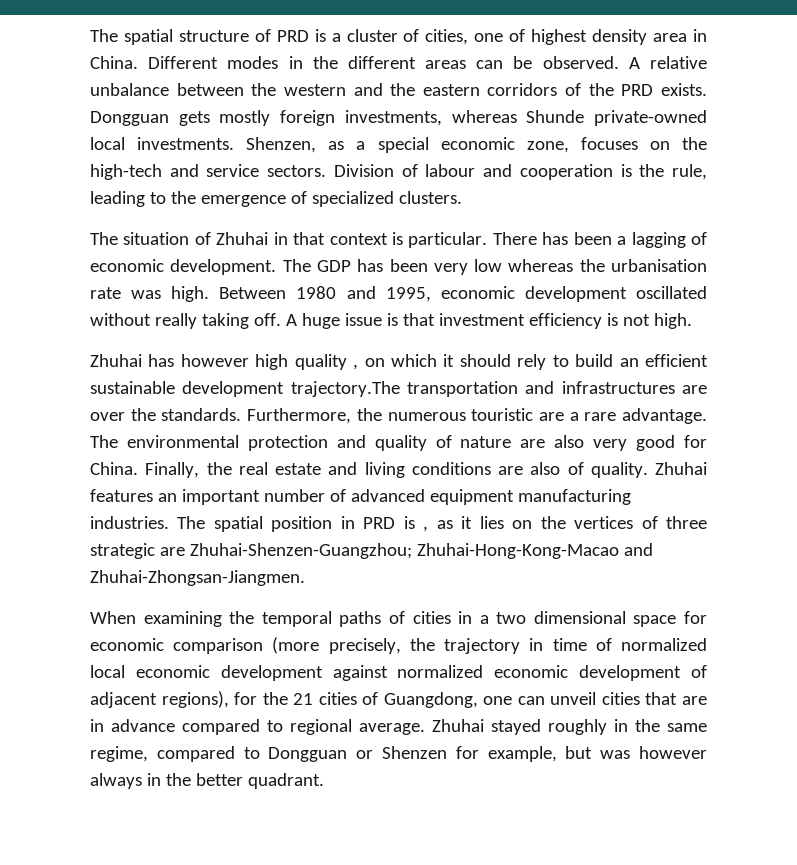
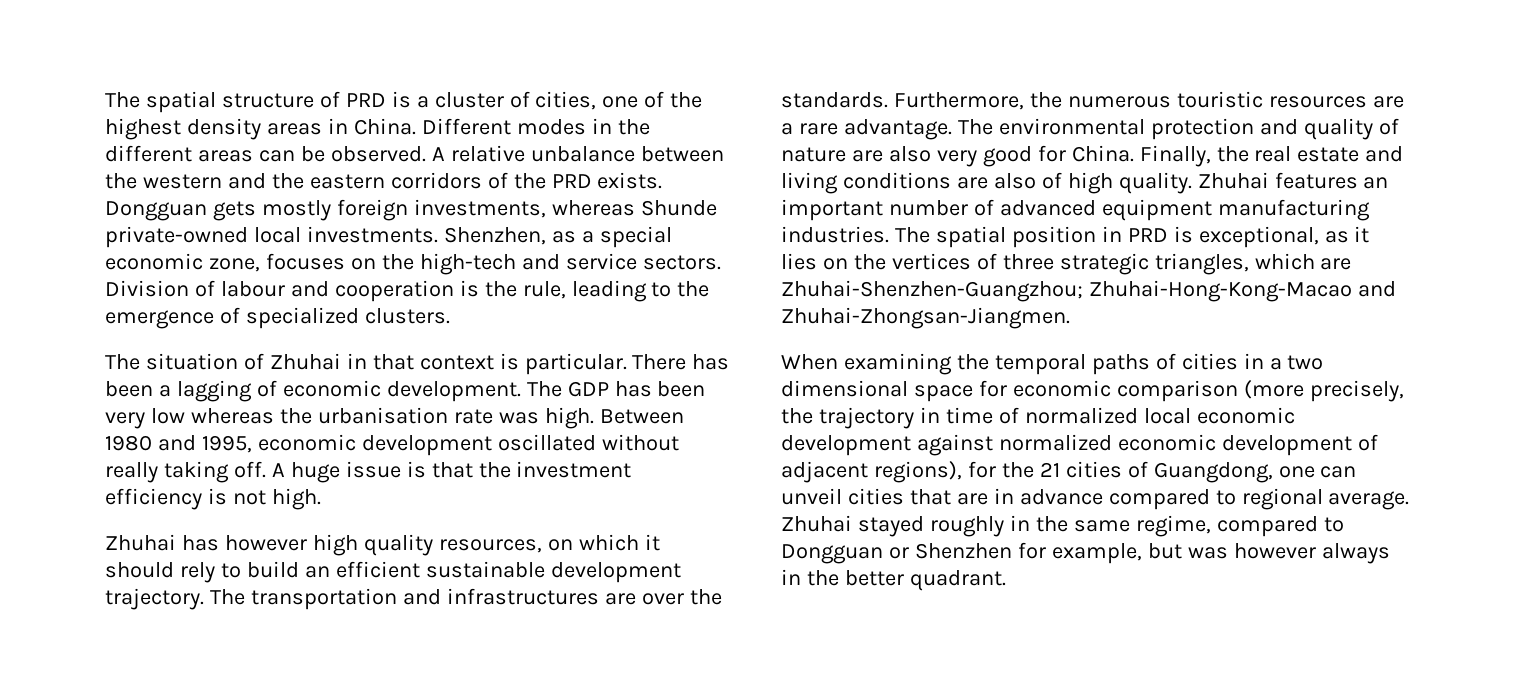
- The spatial structure of PRD is a cluster of cities, one of highest density area in China.
+ The spatial structure of PRD is a cluster of cities, one of the highest density areas in China.
- Shenzen, as a special economic zone, focuses on the high-tech and service sectors.
+ Shenzhen, as a special economic zone, focuses on the high-tech and service sectors.
- A huge issue is that investment efficiency is not high.
+ A huge issue is that the investment efficiency is not high.
- Zhuhai has however high quality , on which it should rely to build an efficient sustainable development trajectory.The transportation and infrastructures are over the standards.
+ Zhuhai has however high quality resources, on which it should rely to build an efficient sustainable development trajectory. The transportation and infrastructures are over the standards.
- Furthermore, the numerous touristic are a rare advantage.
+ Furthermore, the numerous touristic resources are a rare advantage.
- Finally, the real estate and living conditions are also of quality.
+ Finally, the real estate and living conditions are also of high quality.
- The spatial position in PRD is , as it lies on the vertices of three strategic are Zhuhai-Shenzen-Guangzhou; Zhuhai-Hong-Kong-Macao and Zhuhai-Zhongsan-Jiangmen.
+ The spatial position in PRD is exceptional, as it lies on the vertices of three strategic triangles, which are Zhuhai-Shenzhen-Guangzhou; Zhuhai-Hong-Kong-Macao and Zhuhai-Zhongsan-Jiangmen.
- Zhuhai stayed roughly in the same regime, compared to Dongguan or Shenzen for example, but was however always in the better quadrant.
+ Zhuhai stayed roughly in the same regime, compared to Dongguan or Shenzhen for example, but was however always in the better quadrant.

